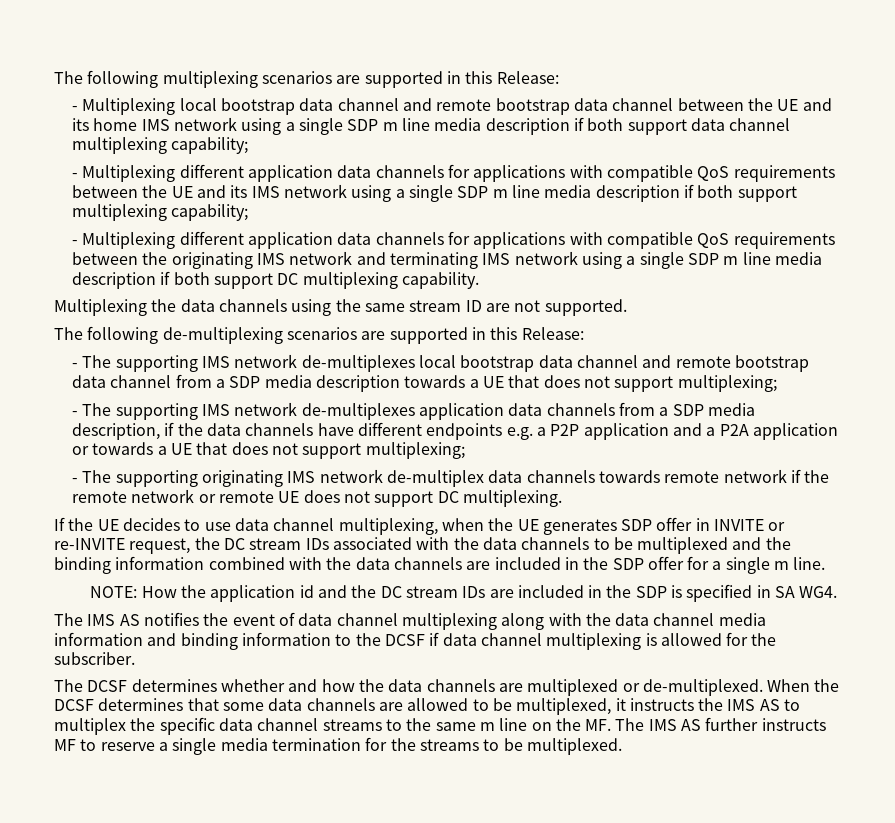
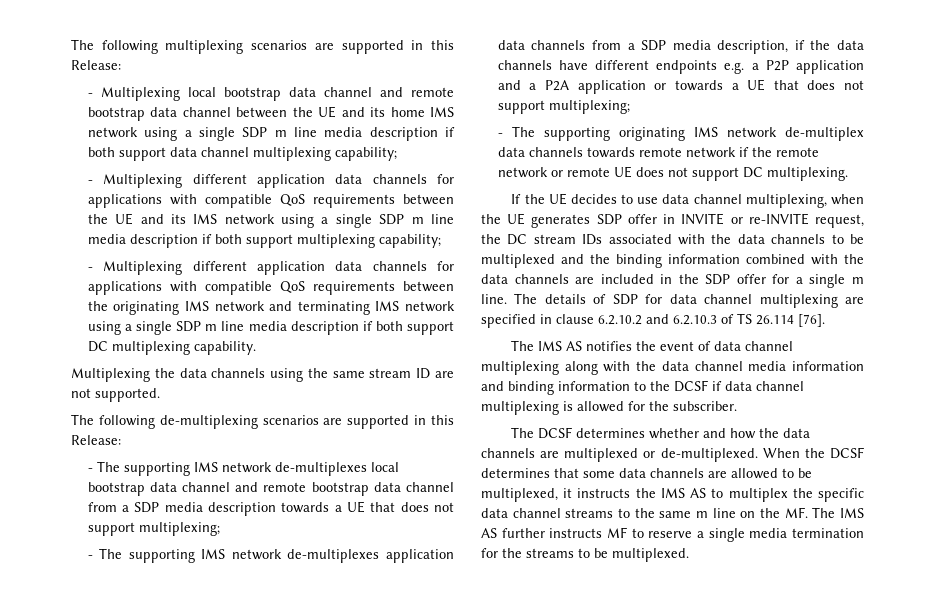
- If the UE decides to use data channel multiplexing, when the UE generates SDP offer in INVITE or re-INVITE request, the DC stream IDs associated with the data channels to be multiplexed and the binding information combined with the data channels are included in the SDP offer for a single m line.
- NOTE: How the application id and the DC stream IDs are included in the SDP is specified in SA WG4.
+ If the UE decides to use data channel multiplexing, when the UE generates SDP offer in INVITE or re-INVITE request, the DC stream IDs associated with the data channels to be multiplexed and the binding information combined with the data channels are included in the SDP offer for a single m line. The details of SDP for data channel multiplexing are specified in clause 6.2.10.2 and 6.2.10.3 of TS 26.114 [76].

